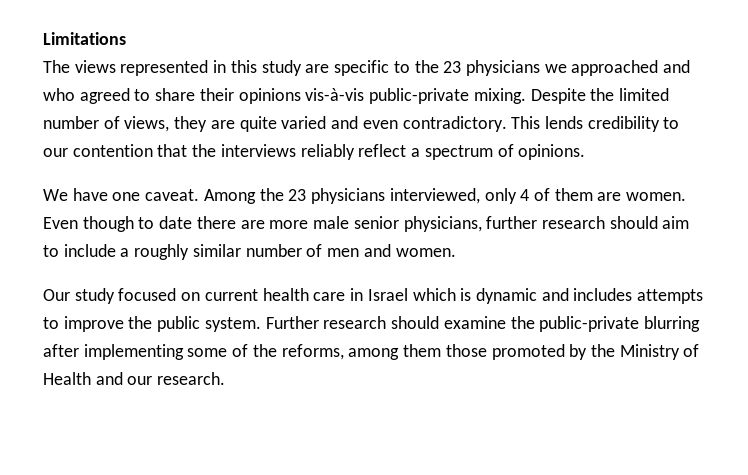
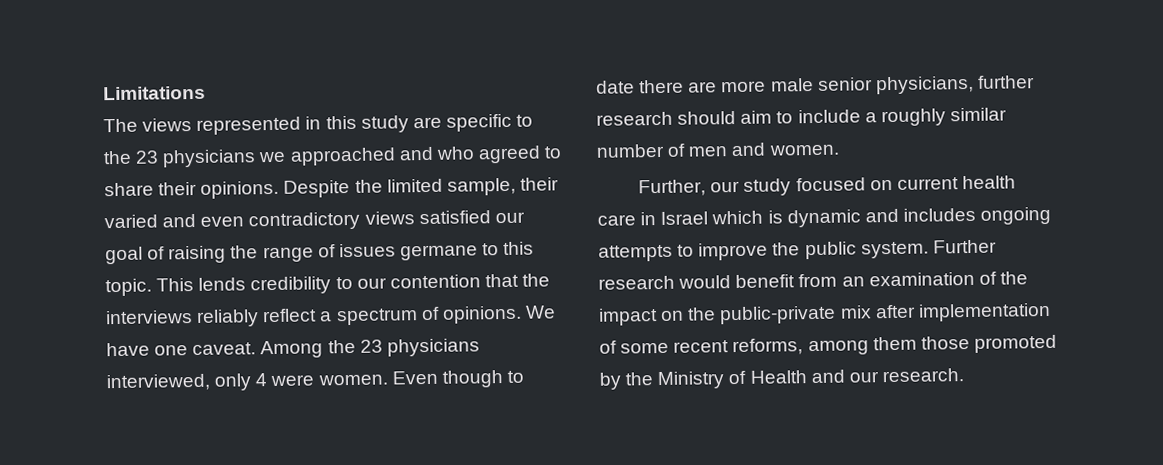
- The views represented in this study are specific to the 23 physicians we approached and who agreed to share their opinions vis-à-vis public-private mixing. Despite the limited number of views, they are quite varied and even contradictory.
+ The views represented in this study are specific to the 23 physicians we approached and who agreed to share their opinions. Despite the limited sample, their varied and even contradictory views satisfied our goal of raising the range of issues germane to this topic.
- This lends credibility to our contention that the interviews reliably reflect a spectrum of opinions.
- We have one caveat.
+ This lends credibility to our contention that the interviews reliably reflect a spectrum of opinions. We have one caveat.
- Among the 23 physicians interviewed, only 4 of them are women.
+ Among the 23 physicians interviewed, only 4 were women.
- Our study focused on current health care in Israel which is dynamic and includes attempts to improve the public system.
+ Further, our study focused on current health care in Israel which is dynamic and includes ongoing attempts to improve the public system.
- Further research should examine the public-private blurring after implementing some of the reforms, among them those promoted by the Ministry of Health and our research.
+ Further research would benefit from an examination of the impact on the public-private mix after implementation of some recent reforms, among them those promoted by the Ministry of Health and our research.

